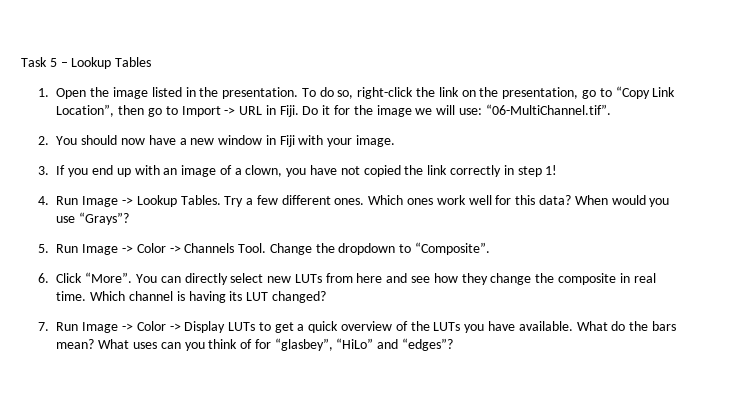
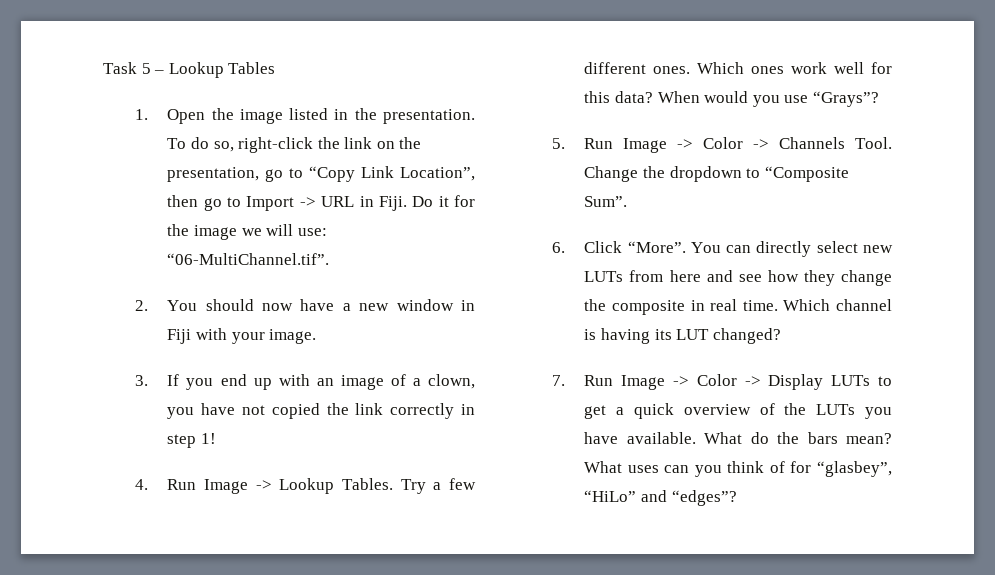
- Change the dropdown to “Composite”.
+ Change the dropdown to “Composite Sum”.

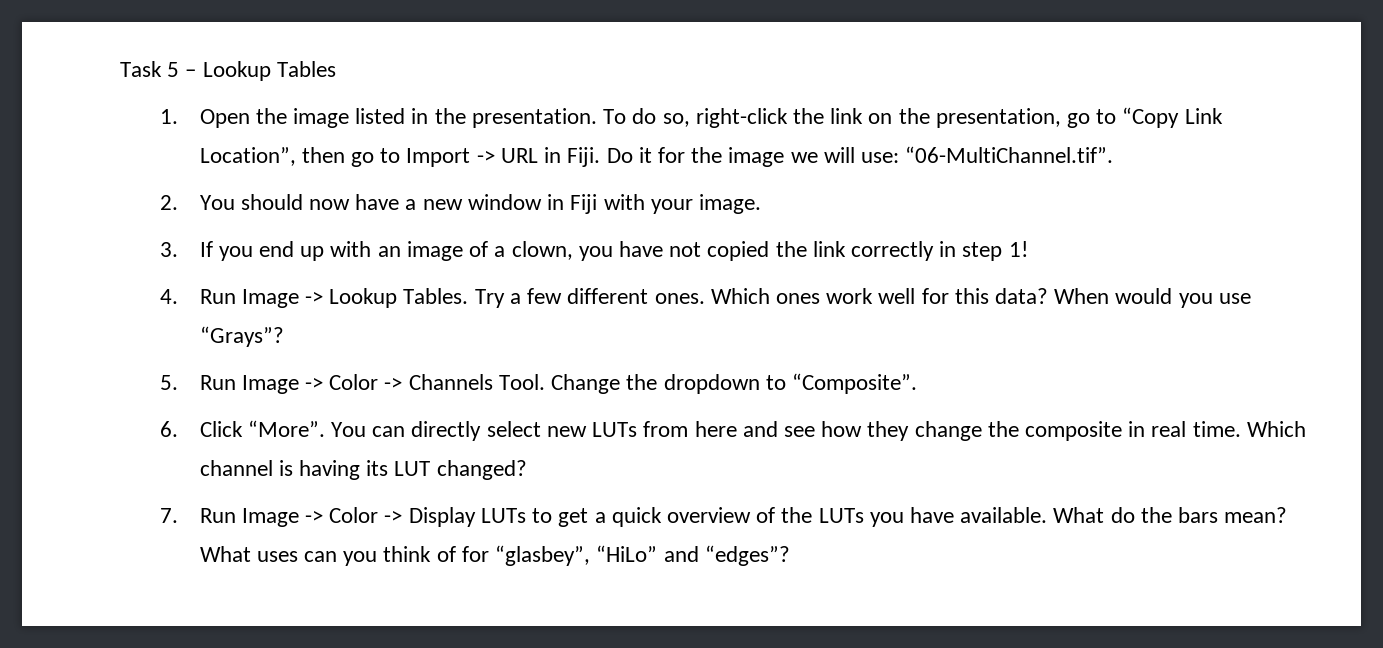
- Change the dropdown to “Composite Sum”.
+ Change the dropdown to “Composite”.

